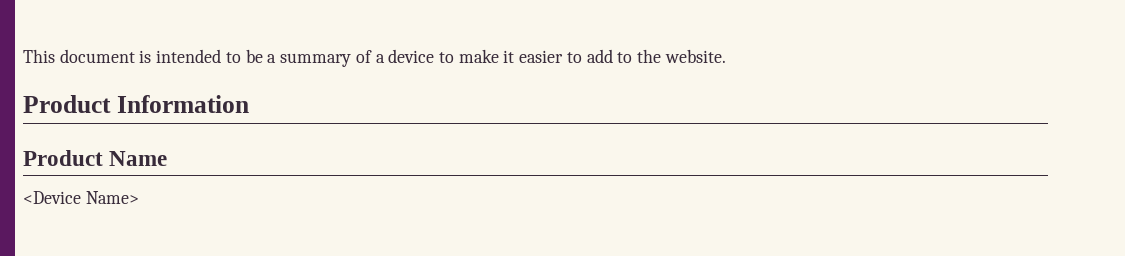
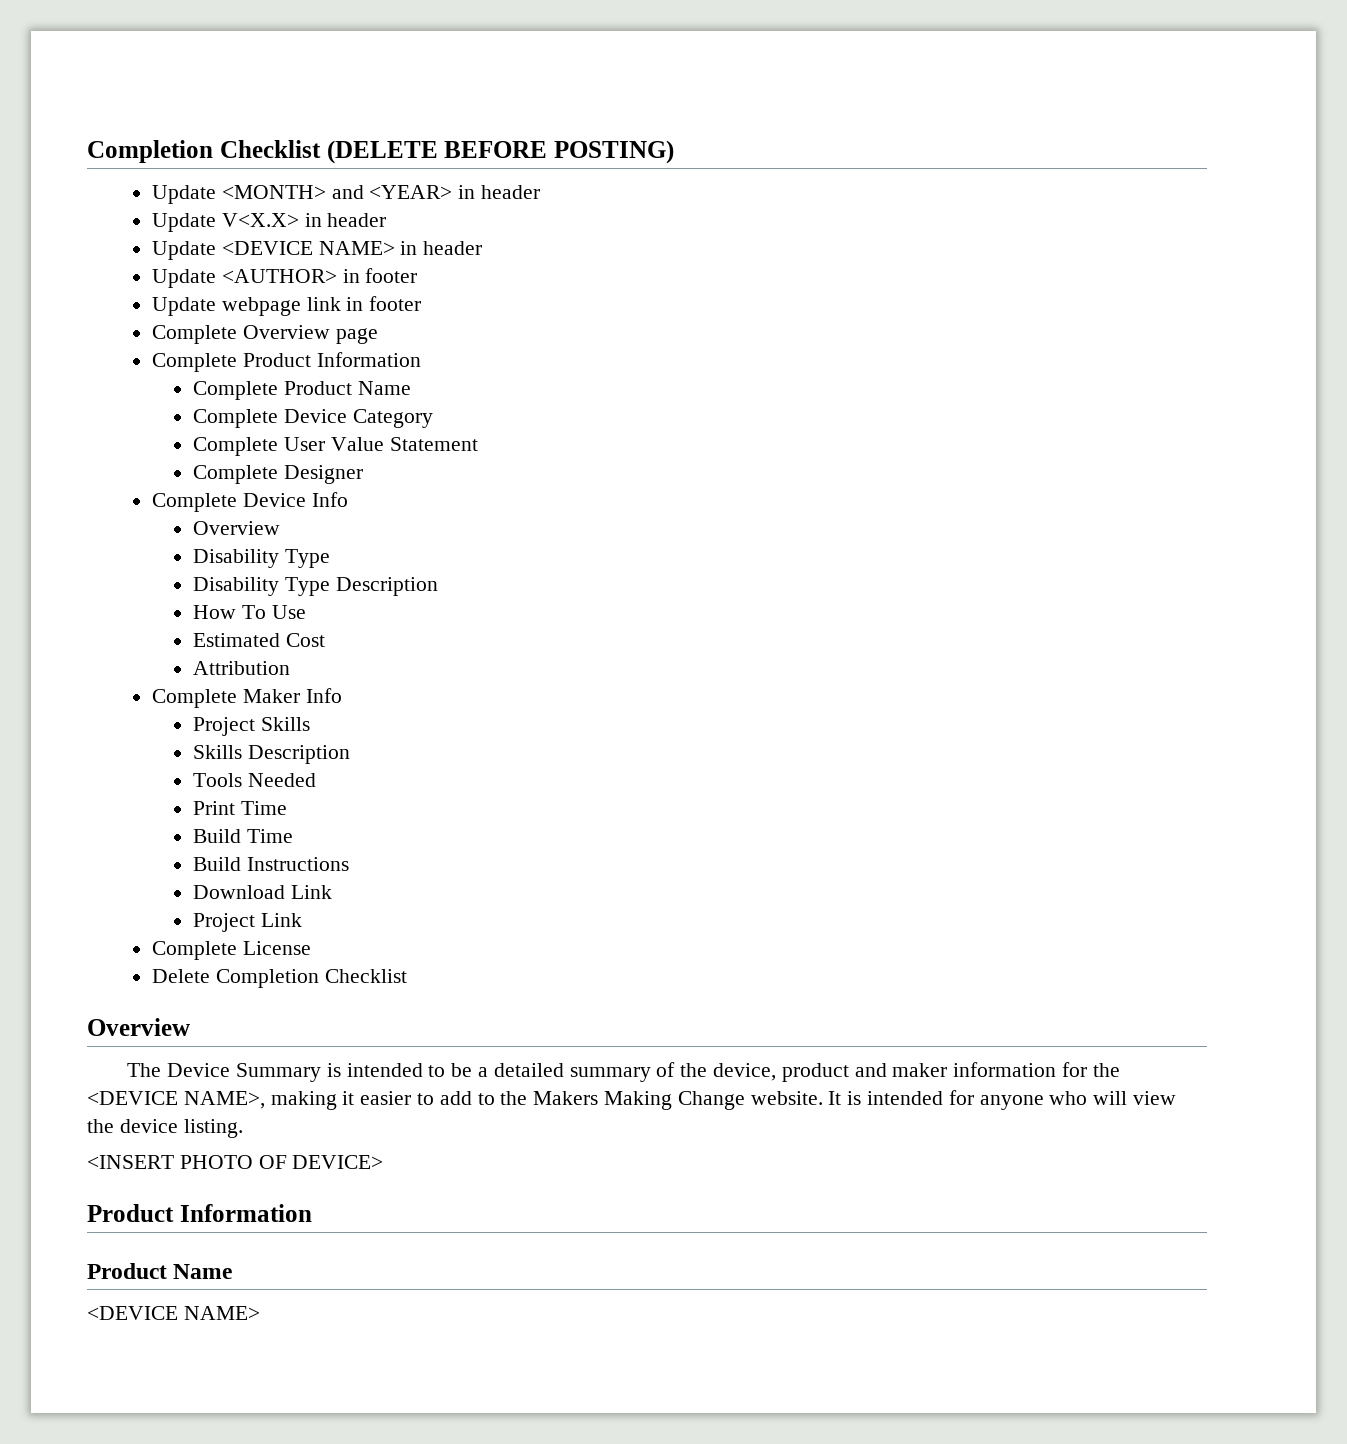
- This document is intended to be a summary of a device to make it easier to add to the website.
+ Completion Checklist (DELETE BEFORE POSTING)
+ Update <MONTH> and <YEAR> in header
+ Update V<X.X> in header
+ Update <DEVICE NAME> in header
+ Update <AUTHOR> in footer
+ Update webpage link in footer
+ Complete Overview page
+ Complete Product Information
+ Complete Product Name
+ Complete Device Category
+ Complete User Value Statement
+ Complete Designer
+ Complete Device Info
+ Overview
+ Disability Type
+ Disability Type Description
+ How To Use
+ Estimated Cost
+ Attribution
+ Complete Maker Info
+ Project Skills
+ Skills Description
+ Tools Needed
+ Print Time
+ Build Time
+ Build Instructions
+ Download Link
+ Project Link
+ Complete License
+ Delete Completion Checklist
+ Overview
+ The Device Summary is intended to be a detailed summary of the device, product and maker information for the <DEVICE NAME>, making it easier to add to the Makers Making Change website. It is intended for anyone who will view the device listing.
+ <INSERT PHOTO OF DEVICE>
  Product Information
  Product Name
- <Device Name>
+ <DEVICE NAME>

